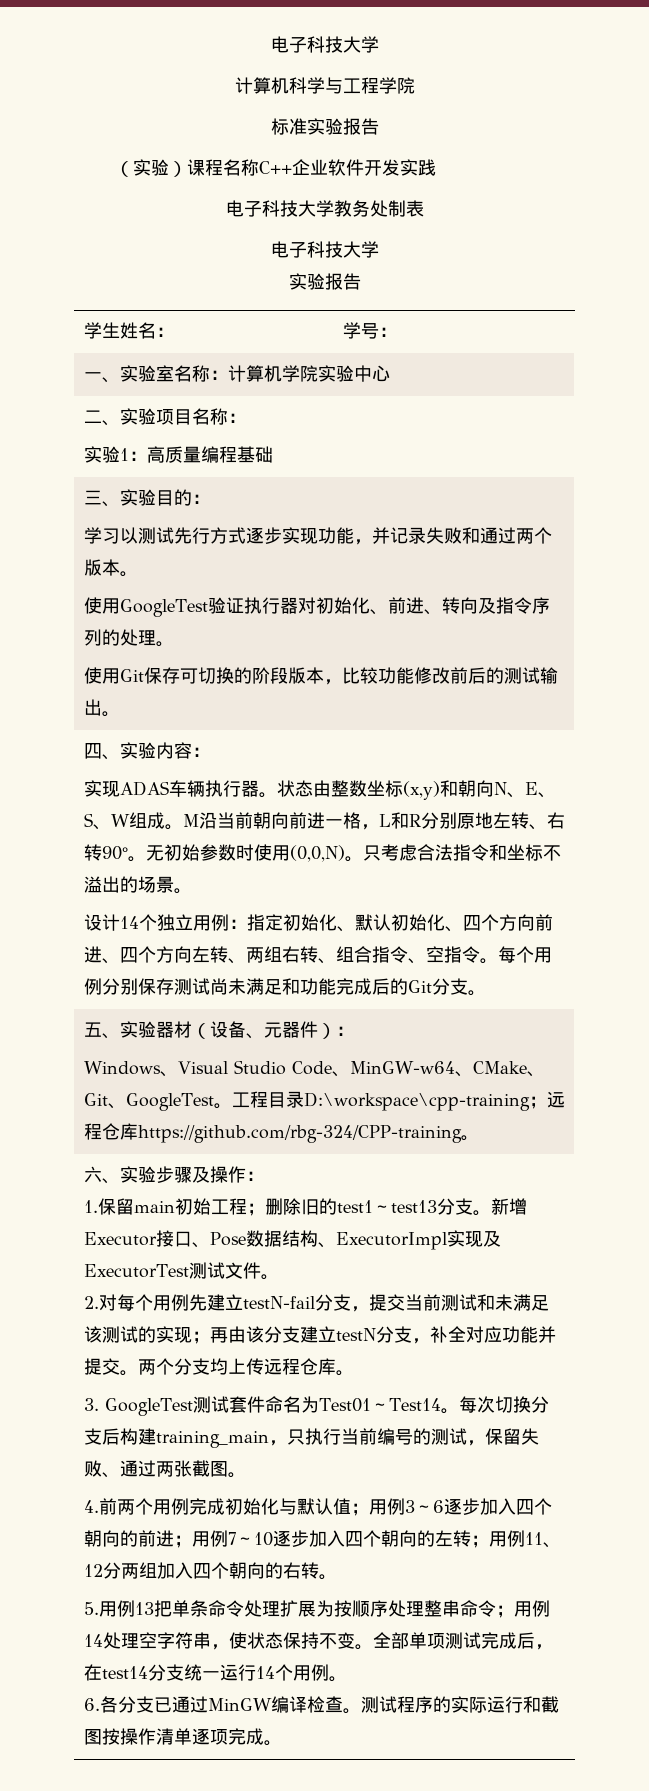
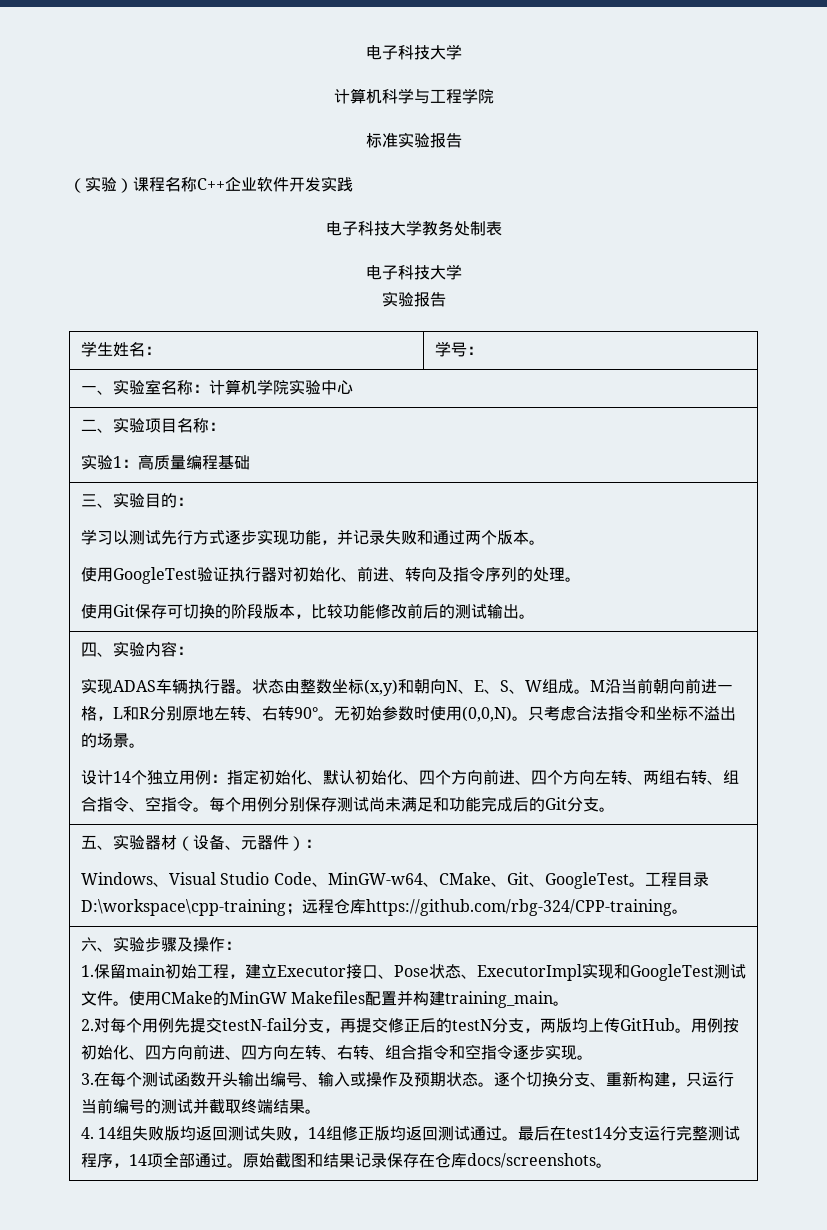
- 1.保留main初始工程；删除旧的test1～test13分支。新增Executor接口、Pose数据结构、ExecutorImpl实现及ExecutorTest测试文件。
+ 1.保留main初始工程，建立Executor接口、Pose状态、ExecutorImpl实现和GoogleTest测试文件。使用CMake的MinGW Makefiles配置并构建training_main。
- 2.对每个用例先建立testN-fail分支，提交当前测试和未满足该测试的实现；再由该分支建立testN分支，补全对应功能并提交。两个分支均上传远程仓库。
- 3. GoogleTest测试套件命名为Test01～Test14。每次切换分支后构建training_main，只执行当前编号的测试，保留失败、通过两张截图。
- 4.前两个用例完成初始化与默认值；用例3～6逐步加入四个朝向的前进；用例7～10逐步加入四个朝向的左转；用例11、12分两组加入四个朝向的右转。
- 5.用例13把单条命令处理扩展为按顺序处理整串命令；用例14处理空字符串，使状态保持不变。全部单项测试完成后，在test14分支统一运行14个用例。
- 6.各分支已通过MinGW编译检查。测试程序的实际运行和截图按操作清单逐项完成。
+ 2.对每个用例先提交testN-fail分支，再提交修正后的testN分支，两版均上传GitHub。用例按初始化、四方向前进、四方向左转、右转、组合指令和空指令逐步实现。
+ 3.在每个测试函数开头输出编号、输入或操作及预期状态。逐个切换分支、重新构建，只运行当前编号的测试并截取终端结果。
+ 4. 14组失败版均返回测试失败，14组修正版均返回测试通过。最后在test14分支运行完整测试程序，14项全部通过。原始截图和结果记录保存在仓库docs/screenshots。

